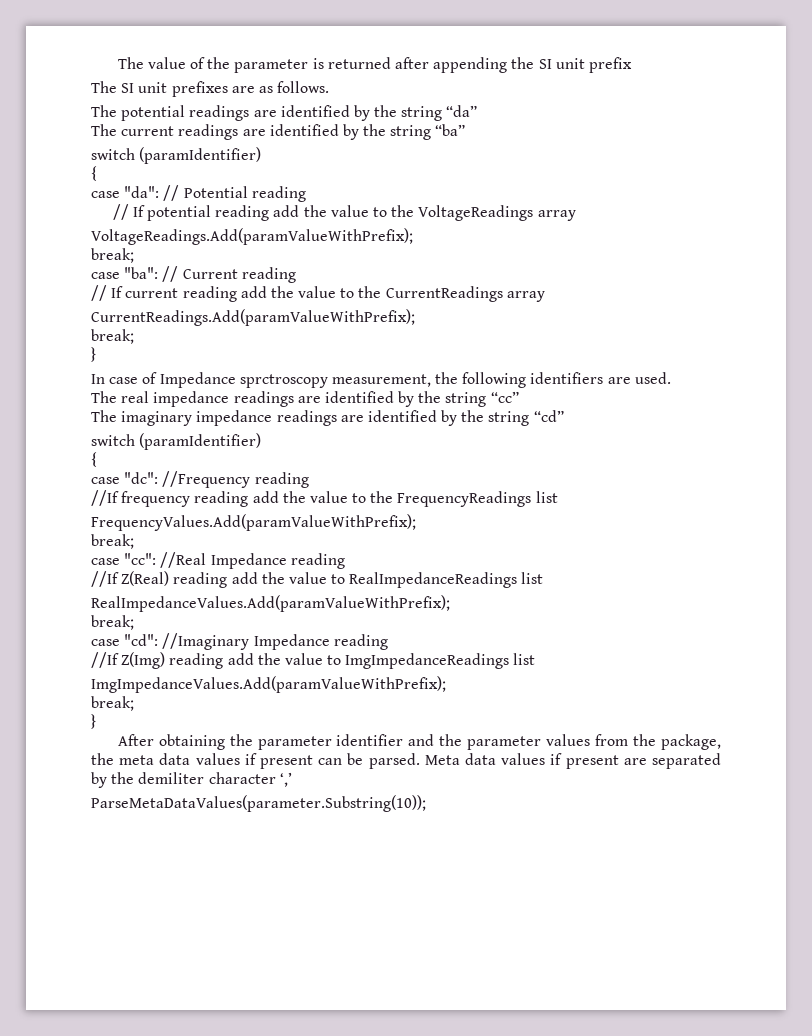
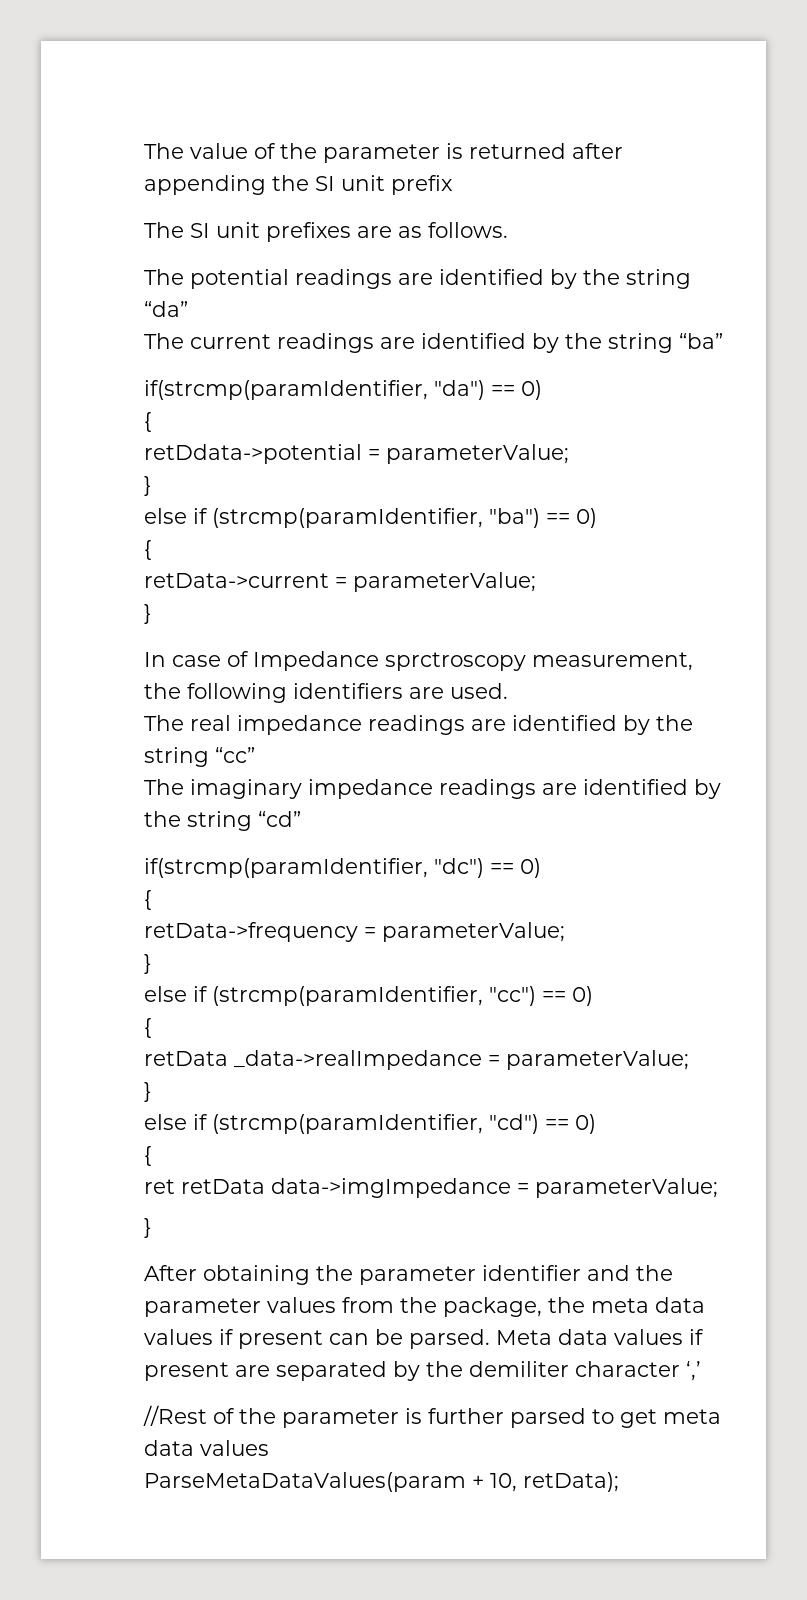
  The current readings are identified by the string “ba”
- switch (paramIdentifier)
+ if(strcmp(paramIdentifier, "da") == 0)
  {
- case "da": // Potential reading
- // If potential reading add the value to the VoltageReadings array
- VoltageReadings.Add(paramValueWithPrefix);
- break;
- case "ba": // Current reading
- // If current reading add the value to the CurrentReadings array
- CurrentReadings.Add(paramValueWithPrefix);
- break;
+ retDdata->potential = parameterValue;
+ }
+ else if (strcmp(paramIdentifier, "ba") == 0)
+ {
+ retData->current = parameterValue;
  The imaginary impedance readings are identified by the string “cd”
- switch (paramIdentifier)
+ if(strcmp(paramIdentifier, "dc") == 0)
  {
- case "dc": //Frequency reading
- //If frequency reading add the value to the FrequencyReadings list
- FrequencyValues.Add(paramValueWithPrefix);
- break;
- case "cc": //Real Impedance reading
- //If Z(Real) reading add the value to RealImpedanceReadings list
- RealImpedanceValues.Add(paramValueWithPrefix);
- break;
- case "cd": //Imaginary Impedance reading
- //If Z(Img) reading add the value to ImgImpedanceReadings list
- ImgImpedanceValues.Add(paramValueWithPrefix);
- break;
+ retData->frequency = parameterValue;
+ }
+ else if (strcmp(paramIdentifier, "cc") == 0)
+ {
+ retData _data->realImpedance = parameterValue;
+ }
+ else if (strcmp(paramIdentifier, "cd") == 0)
+ {
+ ret retData data->imgImpedance = parameterValue;
- ParseMetaDataValues(parameter.Substring(10));
+ //Rest of the parameter is further parsed to get meta data values
+ ParseMetaDataValues(param + 10, retData);

